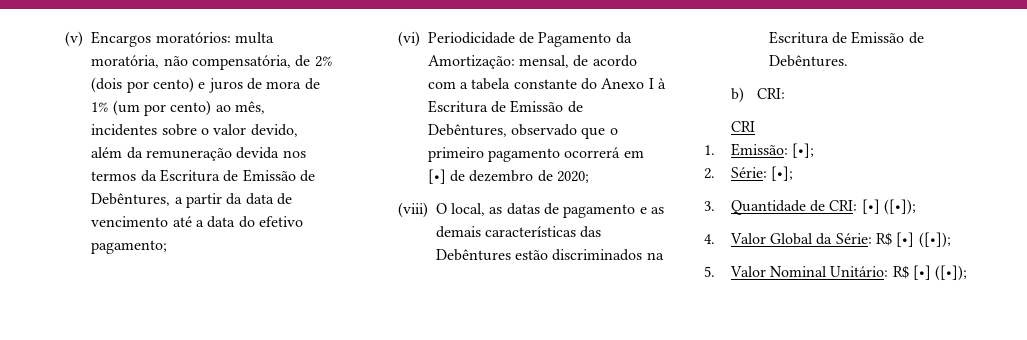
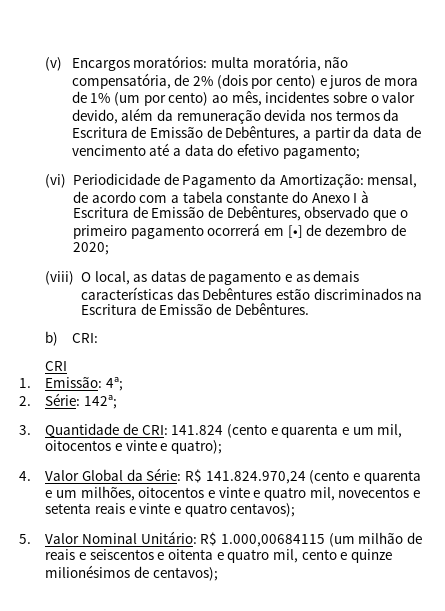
- 1. Emissão: [•];
+ 1. Emissão: 4ª;
- 2. Série: [•];
+ 2. Série: 142ª;
- 3. Quantidade de CRI: [•] ([•]);
+ 3. Quantidade de CRI: 141.824 (cento e quarenta e um mil, oitocentos e vinte e quatro);
- 4. Valor Global da Série: R$ [•] ([•]);
+ 4. Valor Global da Série: R$ 141.824.970,24 (cento e quarenta e um milhões, oitocentos e vinte e quatro mil, novecentos e setenta reais e vinte e quatro centavos);
- 5. Valor Nominal Unitário: R$ [•] ([•]);
+ 5. Valor Nominal Unitário: R$ 1.000,00684115 (um milhão de reais e seiscentos e oitenta e quatro mil, cento e quinze milionésimos de centavos);

